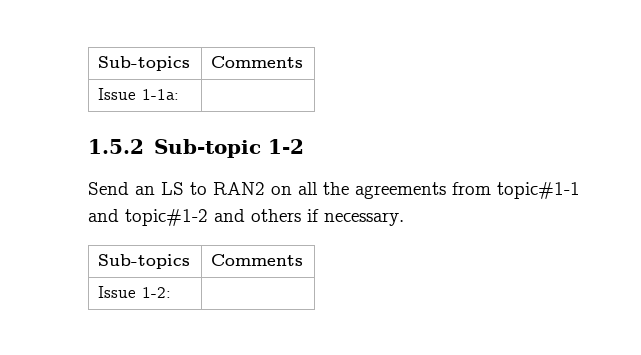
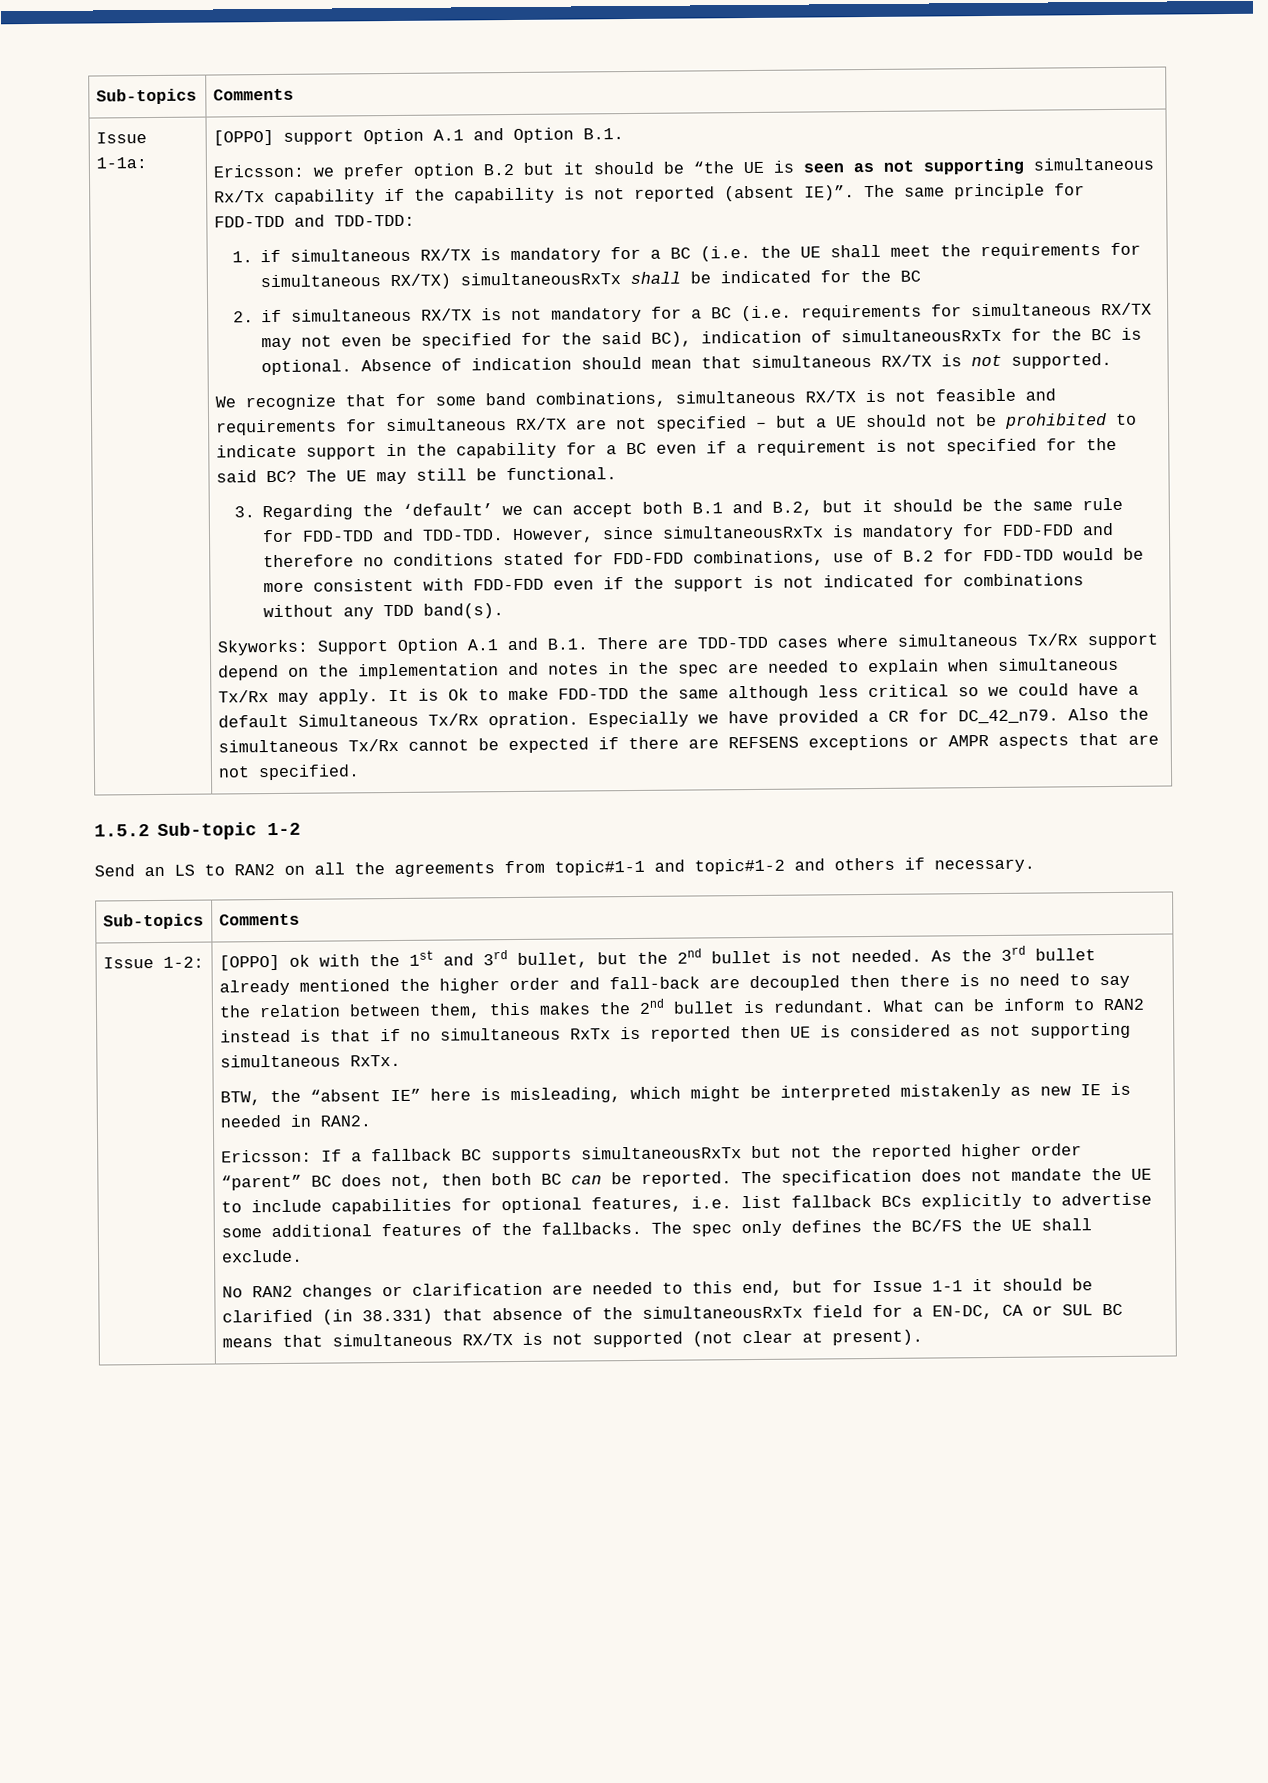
+ [OPPO] support Option A.1 and Option B.1.
+ Ericsson: we prefer option B.2 but it should be “the UE is seen as not supporting simultaneous Rx/Tx capability if the capability is not reported (absent IE)”. The same principle for FDD-TDD and TDD-TDD:
+ 1. if simultaneous RX/TX is mandatory for a BC (i.e. the UE shall meet the requirements for simultaneous RX/TX) simultaneousRxTx shall be indicated for the BC
+ 2. if simultaneous RX/TX is not mandatory for a BC (i.e. requirements for simultaneous RX/TX may not even be specified for the said BC), indication of simultaneousRxTx for the BC is optional. Absence of indication should mean that simultaneous RX/TX is not supported.
+ We recognize that for some band combinations, simultaneous RX/TX is not feasible and requirements for simultaneous RX/TX are not specified – but a UE should not be prohibited to indicate support in the capability for a BC even if a requirement is not specified for the said BC? The UE may still be functional.
+ 3. Regarding the ‘default’ we can accept both B.1 and B.2, but it should be the same rule for FDD-TDD and TDD-TDD. However, since simultaneousRxTx is mandatory for FDD-FDD and therefore no conditions stated for FDD-FDD combinations, use of B.2 for FDD-TDD would be more consistent with FDD-FDD even if the support is not indicated for combinations without any TDD band(s).
+ Skyworks: Support Option A.1 and B.1. There are TDD-TDD cases where simultaneous Tx/Rx support depend on the implementation and notes in the spec are needed to explain when simultaneous Tx/Rx may apply. It is Ok to make FDD-TDD the same although less critical so we could have a default Simultaneous Tx/Rx opration. Especially we have provided a CR for DC_42_n79. Also the simultaneous Tx/Rx cannot be expected if there are REFSENS exceptions or AMPR aspects that are not specified.
+ [OPPO] ok with the 1st and 3rd bullet, but the 2nd bullet is not needed. As the 3rd bullet already mentioned the higher order and fall-back are decoupled then there is no need to say the relation between them, this makes the 2nd bullet is redundant. What can be inform to RAN2 instead is that if no simultaneous RxTx is reported then UE is considered as not supporting simultaneous RxTx.
+ BTW, the “absent IE” here is misleading, which might be interpreted mistakenly as new IE is needed in RAN2.
+ Ericsson: If a fallback BC supports simultaneousRxTx but not the reported higher order “parent” BC does not, then both BC can be reported. The specification does not mandate the UE to include capabilities for optional features, i.e. list fallback BCs explicitly to advertise some additional features of the fallbacks. The spec only defines the BC/FS the UE shall exclude.
+ No RAN2 changes or clarification are needed to this end, but for Issue 1-1 it should be clarified (in 38.331) that absence of the simultaneousRxTx field for a EN-DC, CA or SUL BC means that simultaneous RX/TX is not supported (not clear at present).

